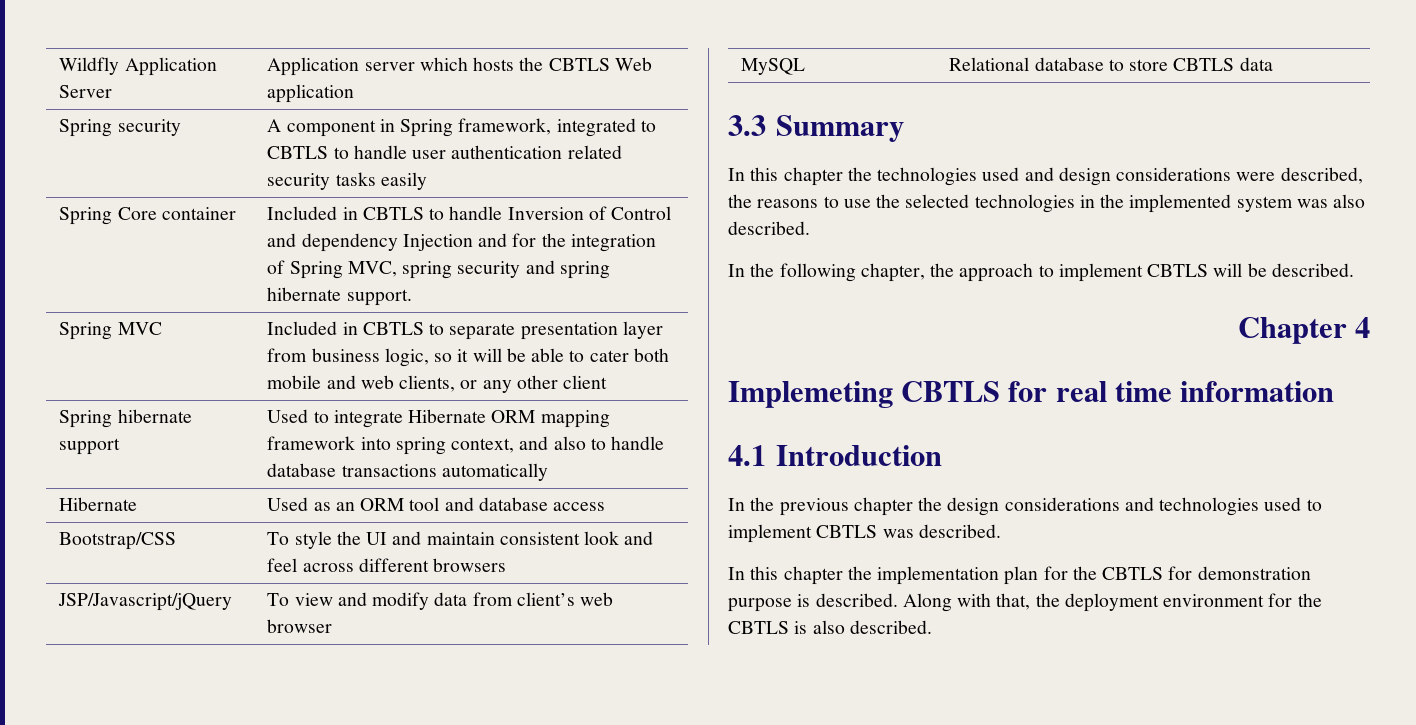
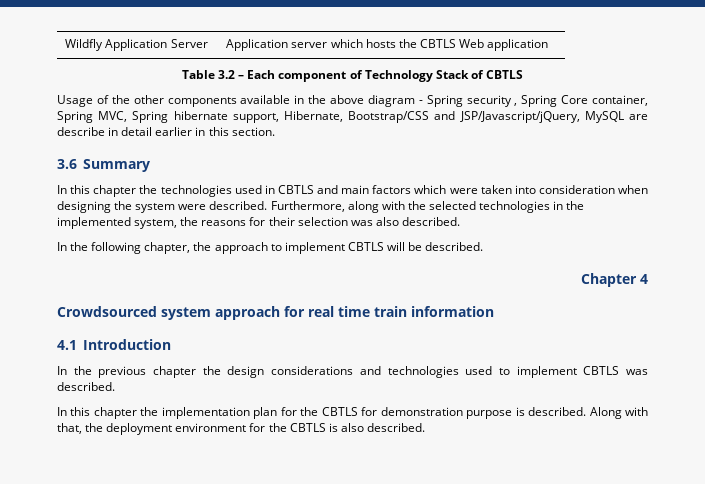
- Spring security | A component in Spring framework, integrated to CBTLS to handle user authentication related security tasks easily
- Spring Core container | Included in CBTLS to handle Inversion of Control and dependency Injection and for the integration of Spring MVC, spring security and spring hibernate support.
- Spring MVC | Included in CBTLS to separate presentation layer from business logic, so it will be able to cater both mobile and web clients, or any other client
- Spring hibernate support | Used to integrate Hibernate ORM mapping framework into spring context, and also to handle database transactions automatically
- Hibernate | Used as an ORM tool and database access
- Bootstrap/CSS | To style the UI and maintain consistent look and feel across different browsers
- JSP/Javascript/jQuery | To view and modify data from client’s web browser
- MySQL | Relational database to store CBTLS data
- 3.3 Summary
+ Table 3.2 – Each component of Technology Stack of CBTLS
+ Usage of the other components available in the above diagram - Spring security , Spring Core container, Spring MVC, Spring hibernate support, Hibernate, Bootstrap/CSS and JSP/Javascript/jQuery, MySQL are describe in detail earlier in this section.
+ 3.6 Summary
- In this chapter the technologies used and design considerations were described, the reasons to use the selected technologies in the implemented system was also described.
+ In this chapter the technologies used in CBTLS and main factors which were taken into consideration when designing the system were described. Furthermore, along with the selected technologies in the implemented system, the reasons for their selection was also described.
- Implemeting CBTLS for real time information
+ Crowdsourced system approach for real time train information

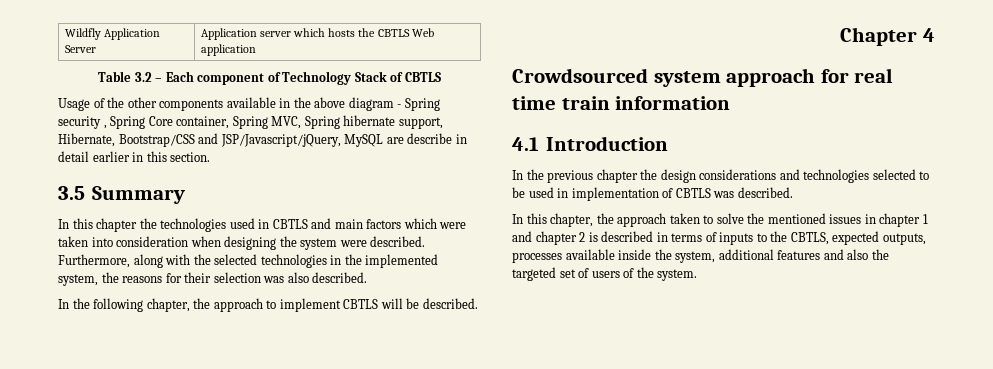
- 3.6 Summary
+ 3.5 Summary
- In the previous chapter the design considerations and technologies used to implement CBTLS was described.
+ In the previous chapter the design considerations and technologies selected to be used in implementation of CBTLS was described.
- In this chapter the implementation plan for the CBTLS for demonstration purpose is described. Along with that, the deployment environment for the CBTLS is also described.
+ In this chapter, the approach taken to solve the mentioned issues in chapter 1 and chapter 2 is described in terms of inputs to the CBTLS, expected outputs, processes available inside the system, additional features and also the targeted set of users of the system.

